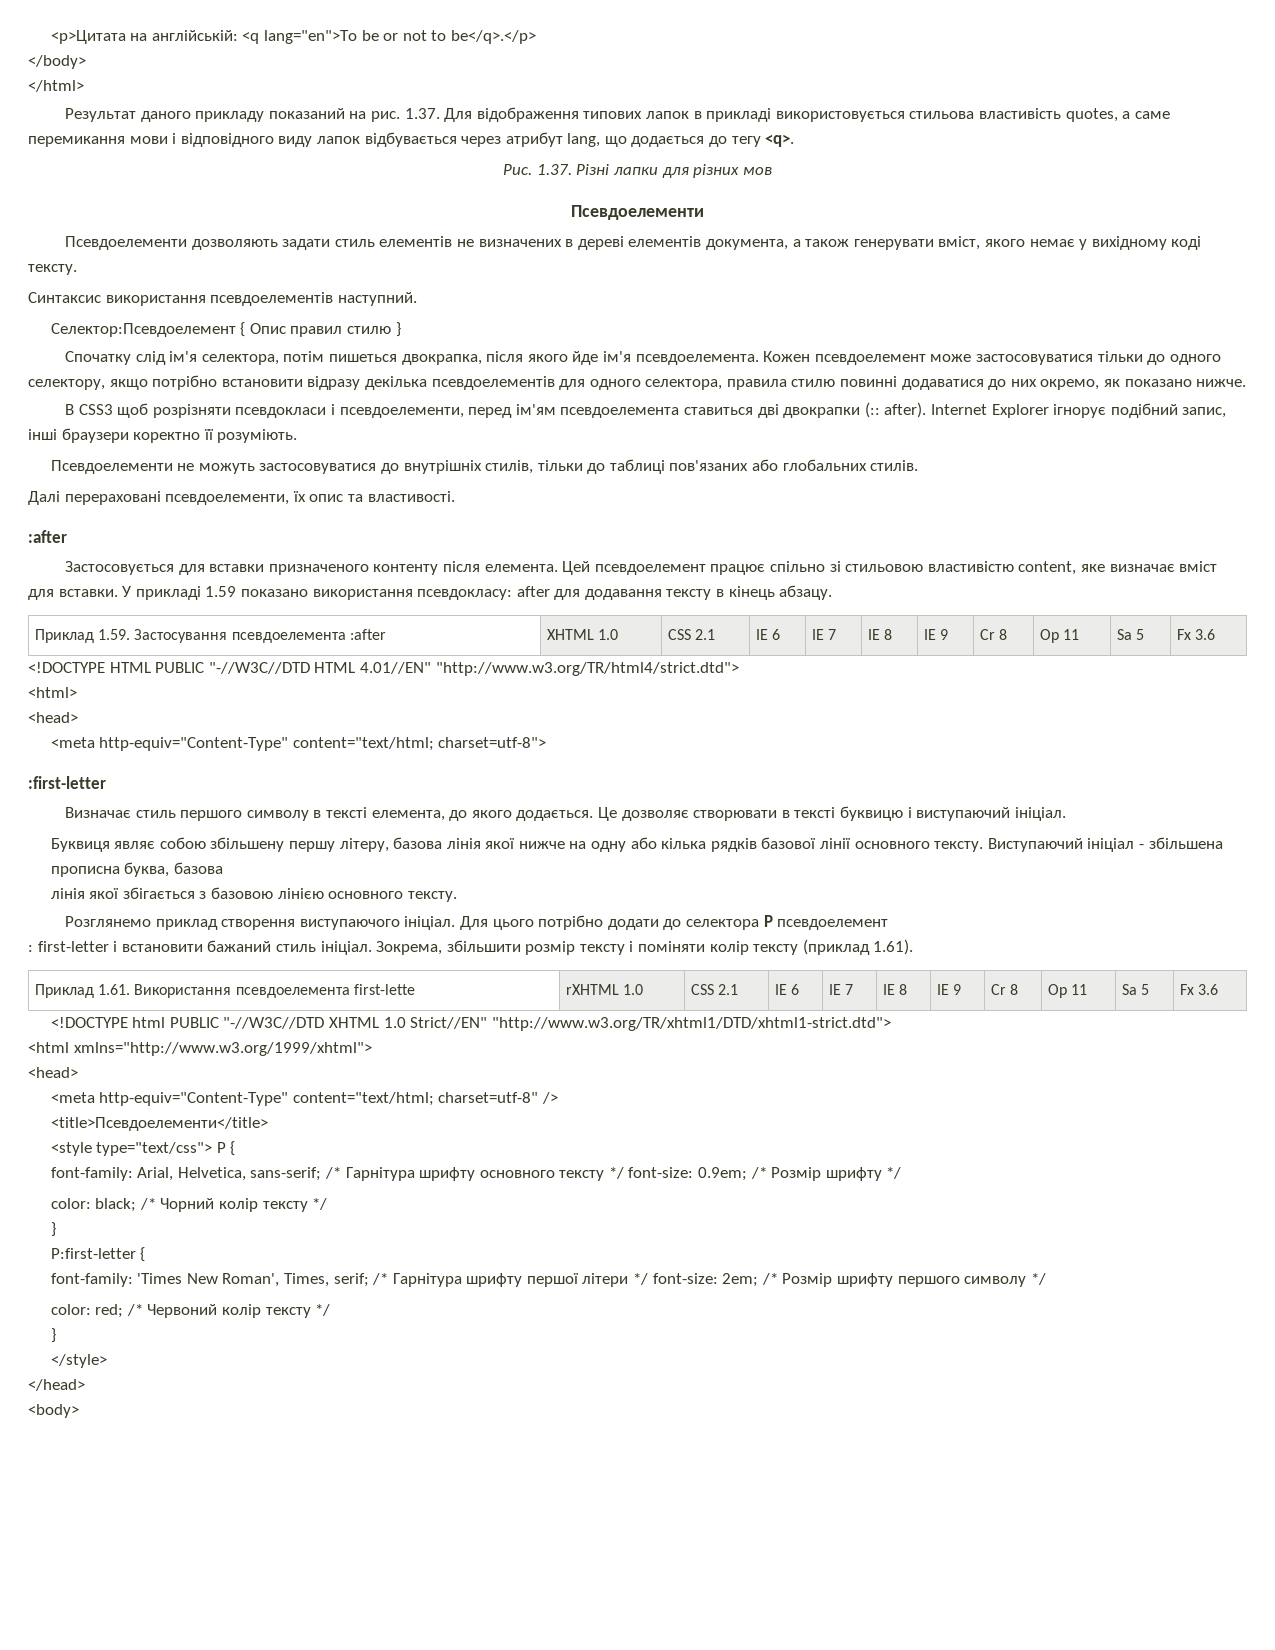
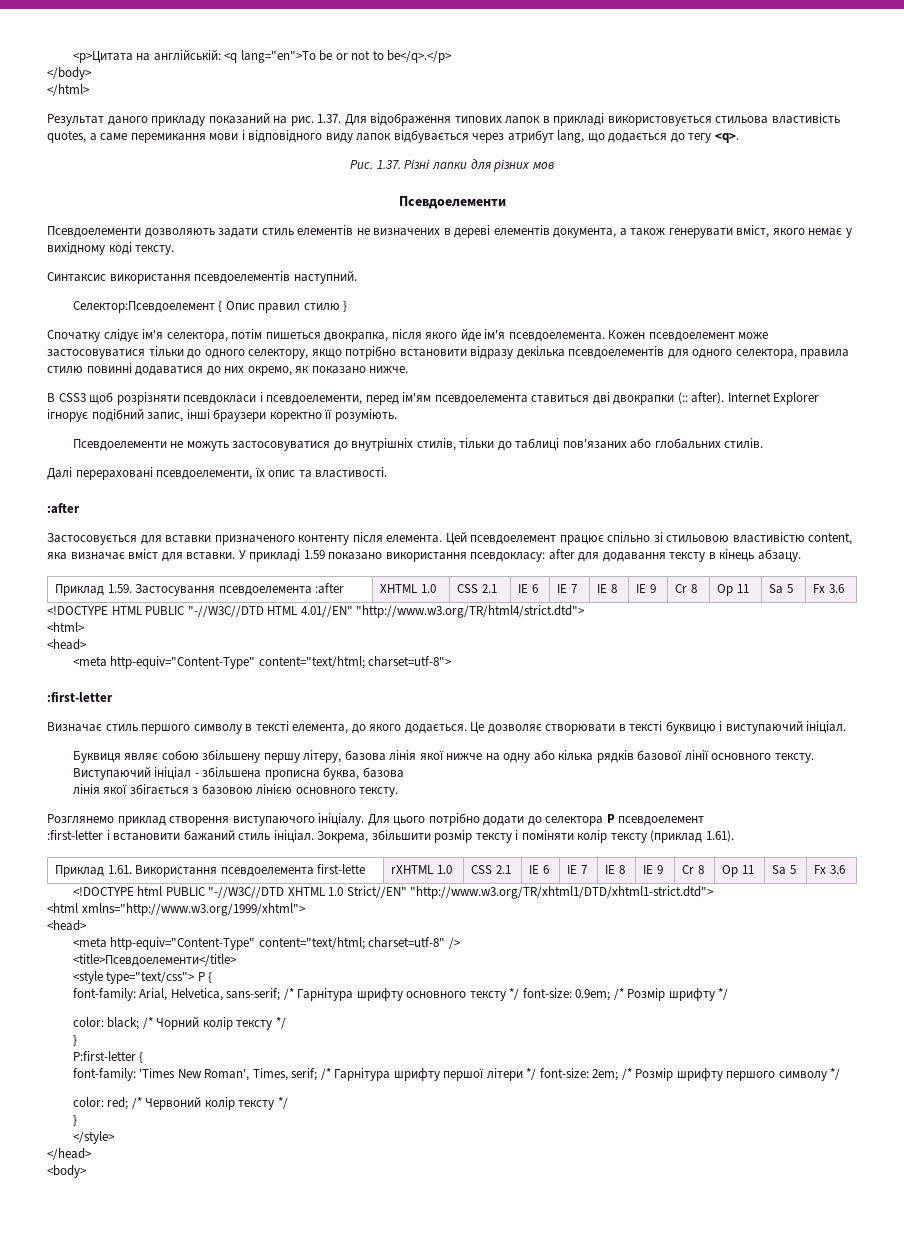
- Спочатку слід ім'я селектора, потім пишеться двокрапка, після якого йде ім'я псевдоелемента.
+ Спочатку слідує ім'я селектора, потім пишеться двокрапка, після якого йде ім'я псевдоелемента.
- Цей псевдоелемент працює спільно зі стильовою властивістю content, яке визначає вміст для вставки.
+ Цей псевдоелемент працює спільно зі стильовою властивістю content, яка визначає вміст для вставки.
- Розглянемо приклад створення виступаючого ініціал.
+ Розглянемо приклад створення виступаючого ініціалу.
- : first-letter і встановити бажаний стиль ініціал.
+ :first-letter і встановити бажаний стиль ініціал.

